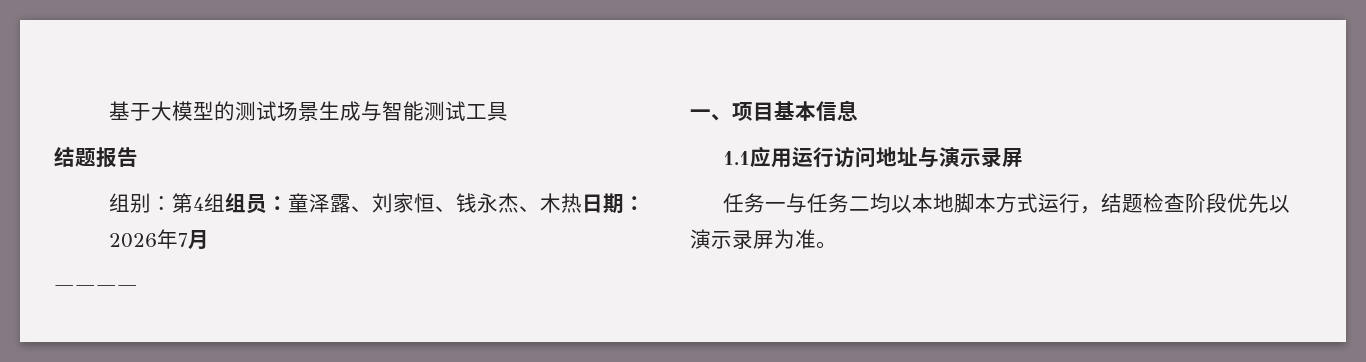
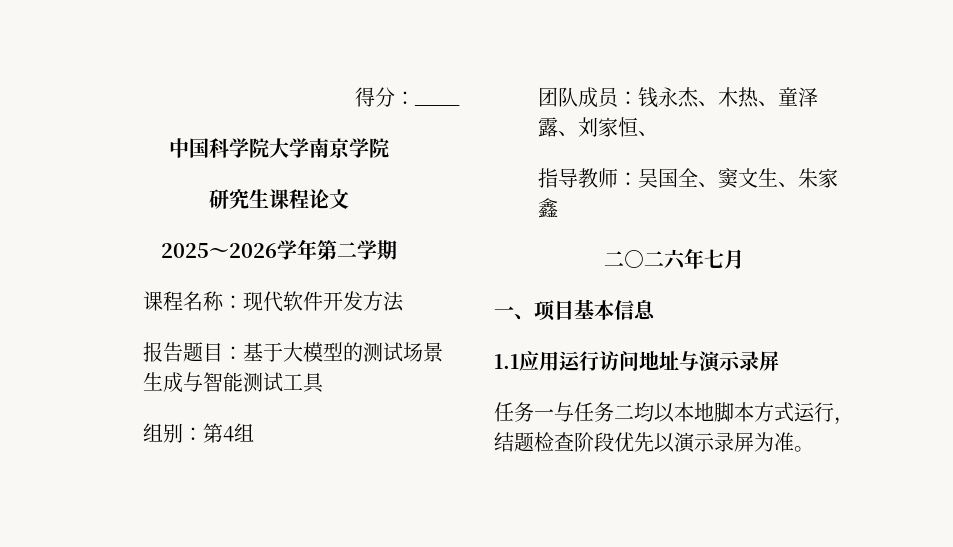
- 基于大模型的测试场景生成与智能测试工具
+ 得分：____
+ 中国科学院大学南京学院
+ 研究生课程论文
+ 2025～2026学年第二学期
+ 课程名称：现代软件开发方法
+ 报告题目：基于大模型的测试场景生成与智能测试工具
- 结题报告
- 组别：第4组组员：童泽露、刘家恒、钱永杰、木热日期：2026年7月
+ 组别：第4组
+ 团队成员：钱永杰、木热、童泽露、刘家恒、
+ 指导教师：吴国全、窦文生、朱家鑫
+ 二○二六年七月
- ――――

